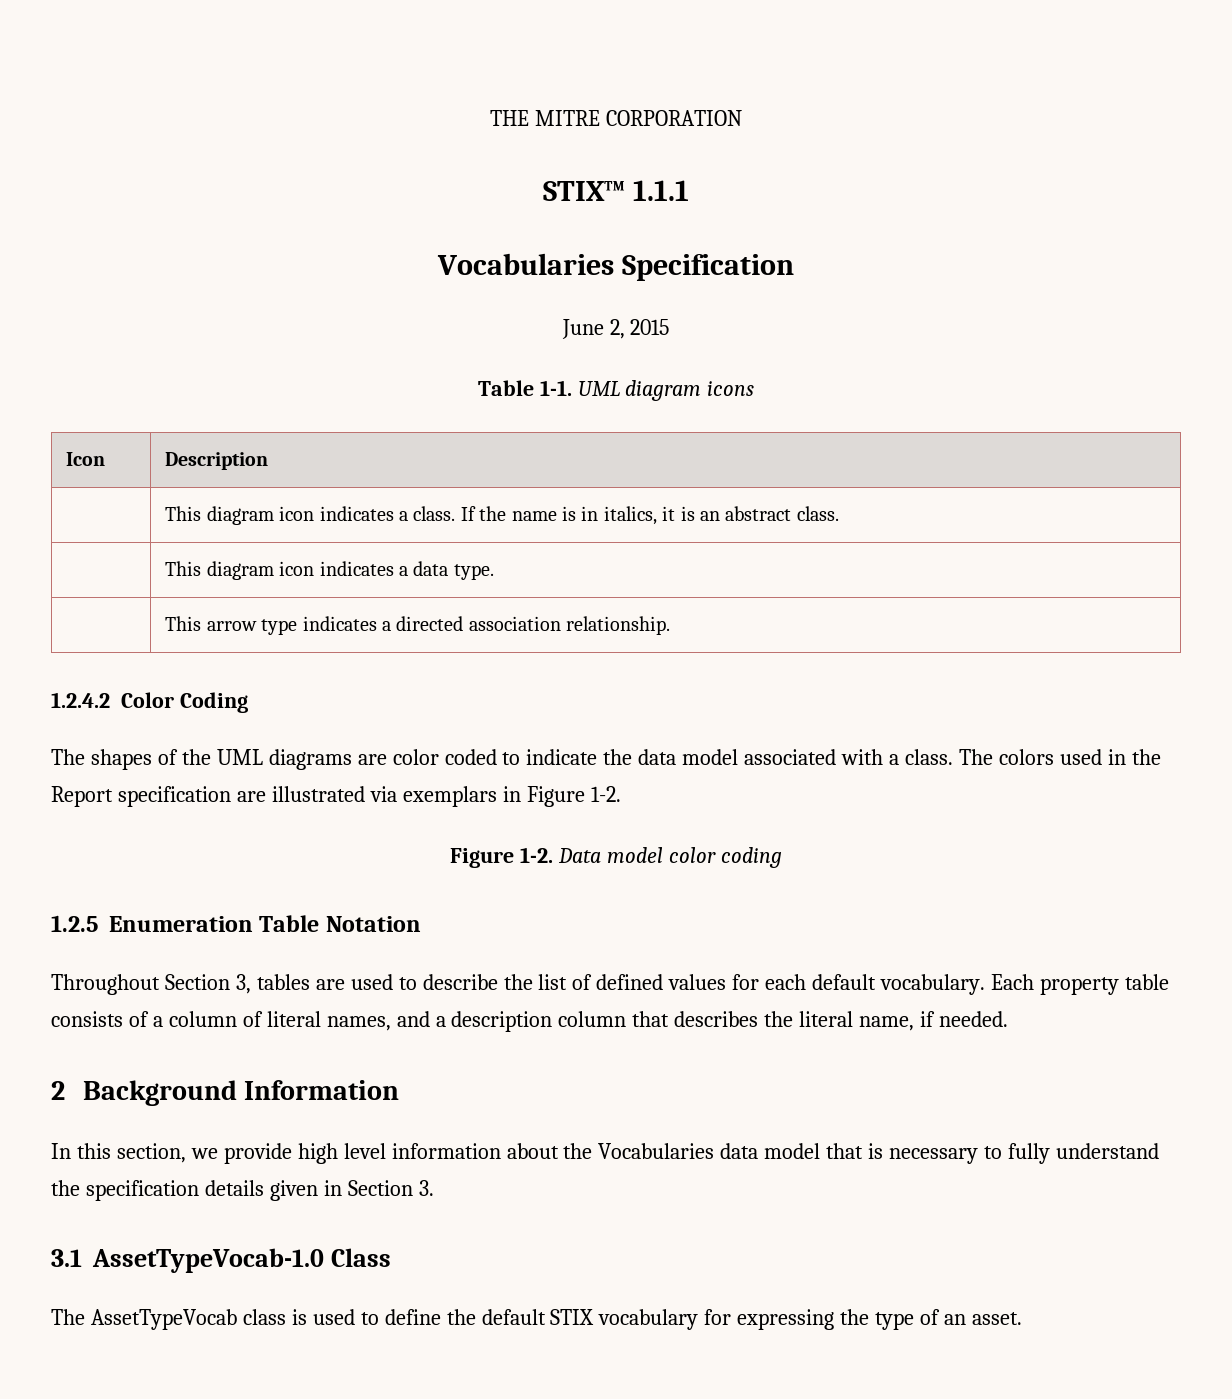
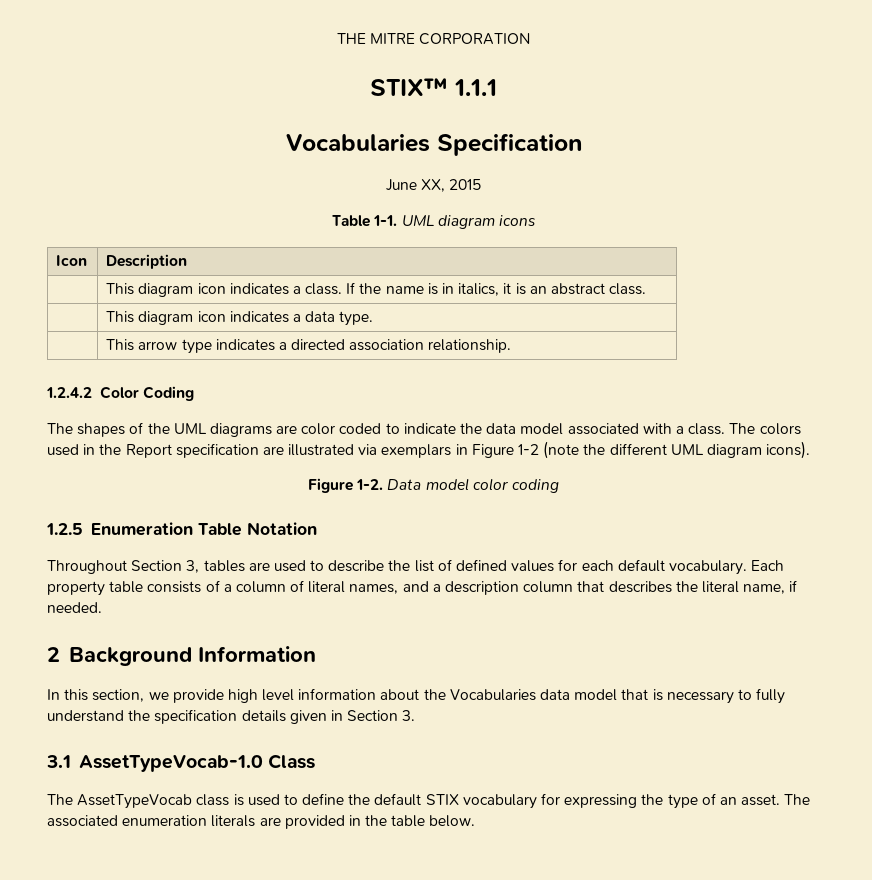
- June 2, 2015
+ June XX, 2015
- The colors used in the Report specification are illustrated via exemplars in Figure 1-2.
+ The colors used in the Report specification are illustrated via exemplars in Figure 1-2 (note the different UML diagram icons).
+ The associated enumeration literals are provided in the table below.

